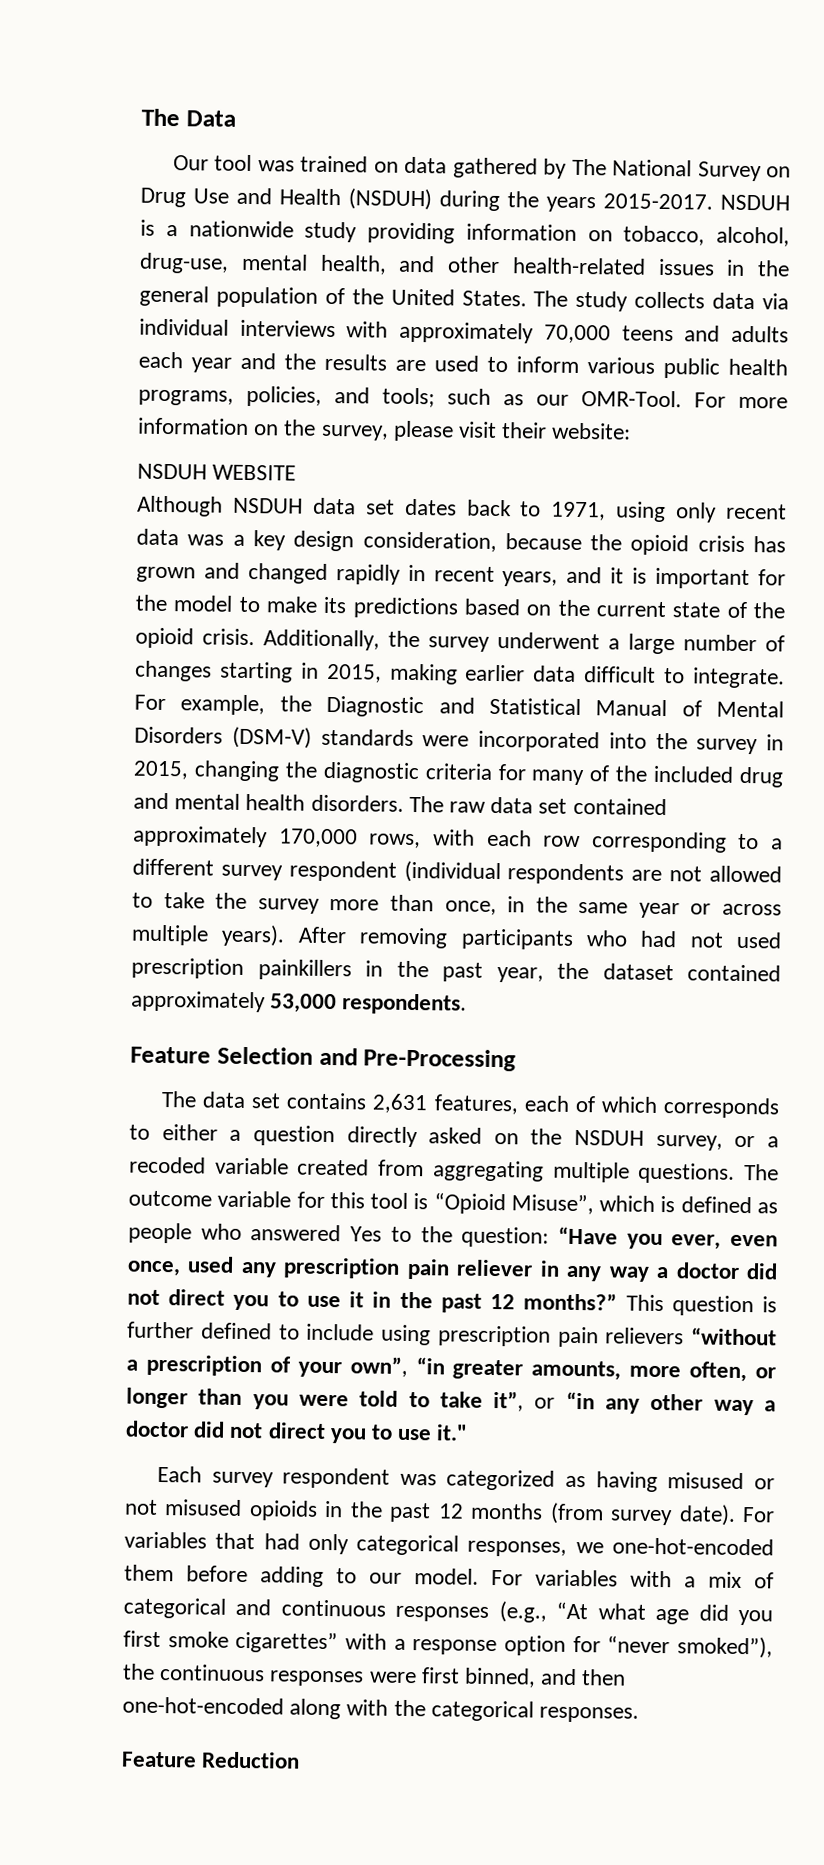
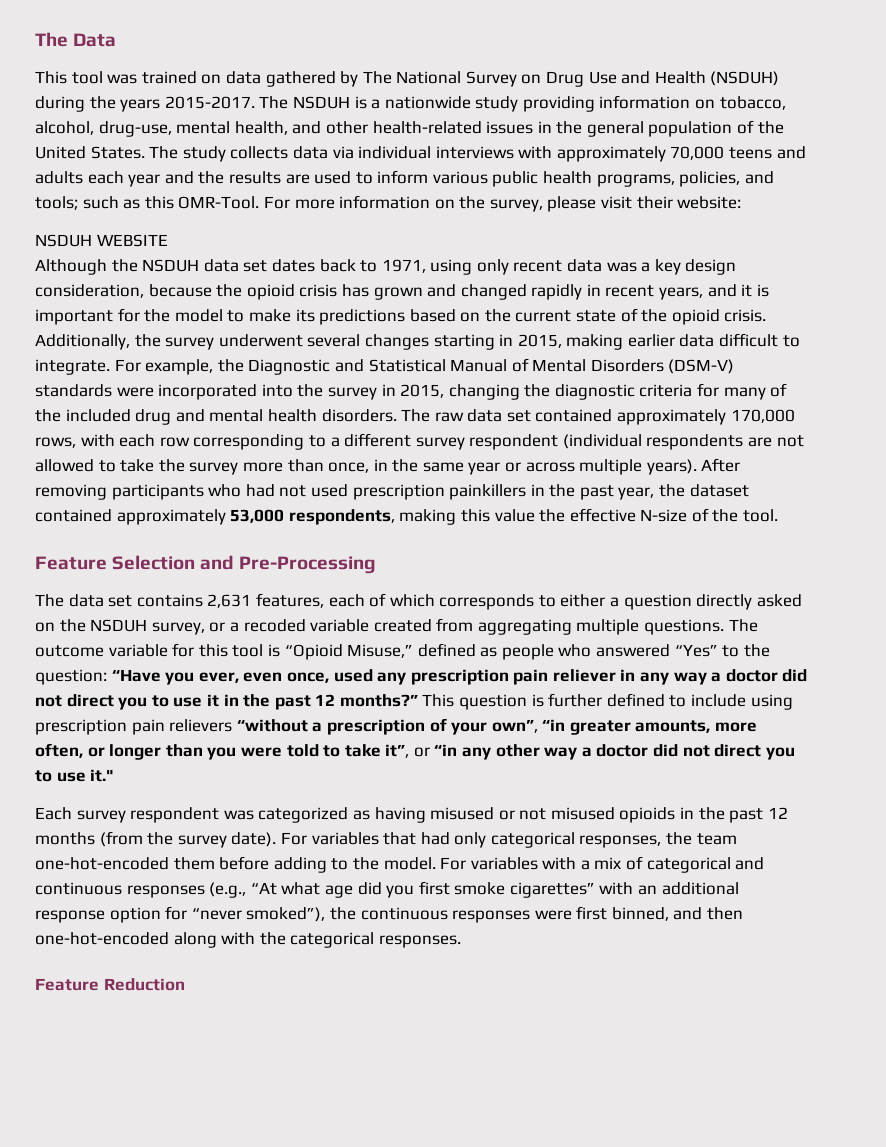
- Our tool was trained on data gathered by The National Survey on Drug Use and Health (NSDUH) during the years 2015-2017.
+ This tool was trained on data gathered by The National Survey on Drug Use and Health (NSDUH) during the years 2015-2017.
- NSDUH is a nationwide study providing information on tobacco, alcohol, drug-use, mental health, and other health-related issues in the general population of the United States.
+ The NSDUH is a nationwide study providing information on tobacco, alcohol, drug-use, mental health, and other health-related issues in the general population of the United States.
- The study collects data via individual interviews with approximately 70,000 teens and adults each year and the results are used to inform various public health programs, policies, and tools; such as our OMR-Tool.
+ The study collects data via individual interviews with approximately 70,000 teens and adults each year and the results are used to inform various public health programs, policies, and tools; such as this OMR-Tool.
- Although NSDUH data set dates back to 1971, using only recent data was a key design consideration, because the opioid crisis has grown and changed rapidly in recent years, and it is important for the model to make its predictions based on the current state of the opioid crisis.
+ Although the NSDUH data set dates back to 1971, using only recent data was a key design consideration, because the opioid crisis has grown and changed rapidly in recent years, and it is important for the model to make its predictions based on the current state of the opioid crisis.
- Additionally, the survey underwent a large number of changes starting in 2015, making earlier data difficult to integrate.
+ Additionally, the survey underwent several changes starting in 2015, making earlier data difficult to integrate.
- After removing participants who had not used prescription painkillers in the past year, the dataset contained approximately 53,000 respondents.
+ After removing participants who had not used prescription painkillers in the past year, the dataset contained approximately 53,000 respondents, making this value the effective N-size of the tool.
- The outcome variable for this tool is “Opioid Misuse”, which is defined as people who answered Yes to the question: “Have you ever, even once, used any prescription pain reliever in any way a doctor did not direct you to use it in the past 12 months?”
+ The outcome variable for this tool is “Opioid Misuse,” defined as people who answered “Yes” to the question: “Have you ever, even once, used any prescription pain reliever in any way a doctor did not direct you to use it in the past 12 months?”
- Each survey respondent was categorized as having misused or not misused opioids in the past 12 months (from survey date).
+ Each survey respondent was categorized as having misused or not misused opioids in the past 12 months (from the survey date).
- For variables that had only categorical responses, we one-hot-encoded them before adding to our model.
+ For variables that had only categorical responses, the team one-hot-encoded them before adding to the model.
- For variables with a mix of categorical and continuous responses (e.g., “At what age did you first smoke cigarettes” with a response option for “never smoked”), the continuous responses were first binned, and then one-hot-encoded along with the categorical responses.
+ For variables with a mix of categorical and continuous responses (e.g., “At what age did you first smoke cigarettes” with an additional response option for “never smoked”), the continuous responses were first binned, and then one-hot-encoded along with the categorical responses.

